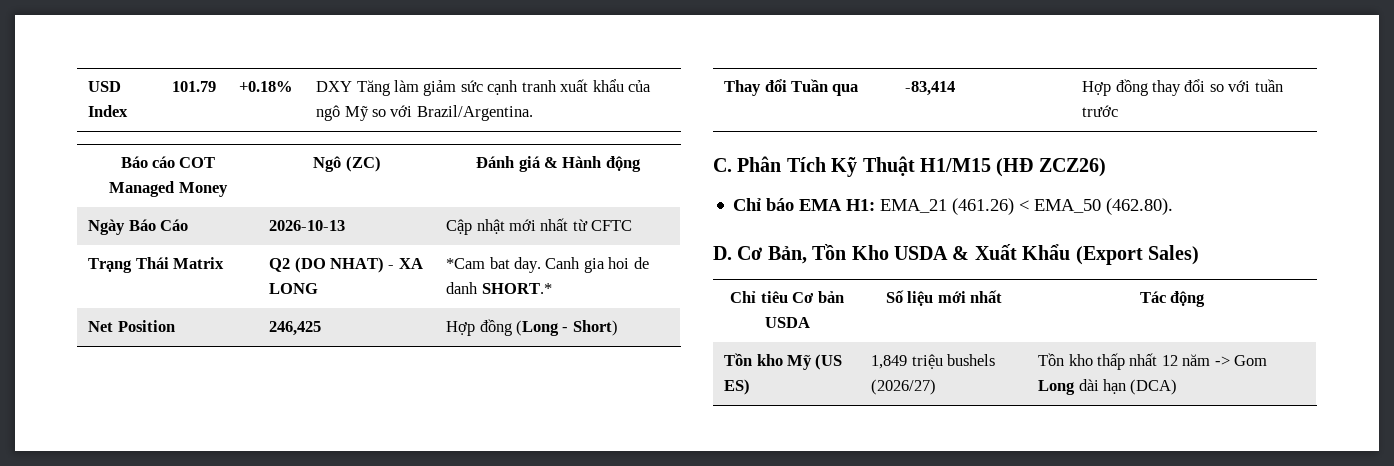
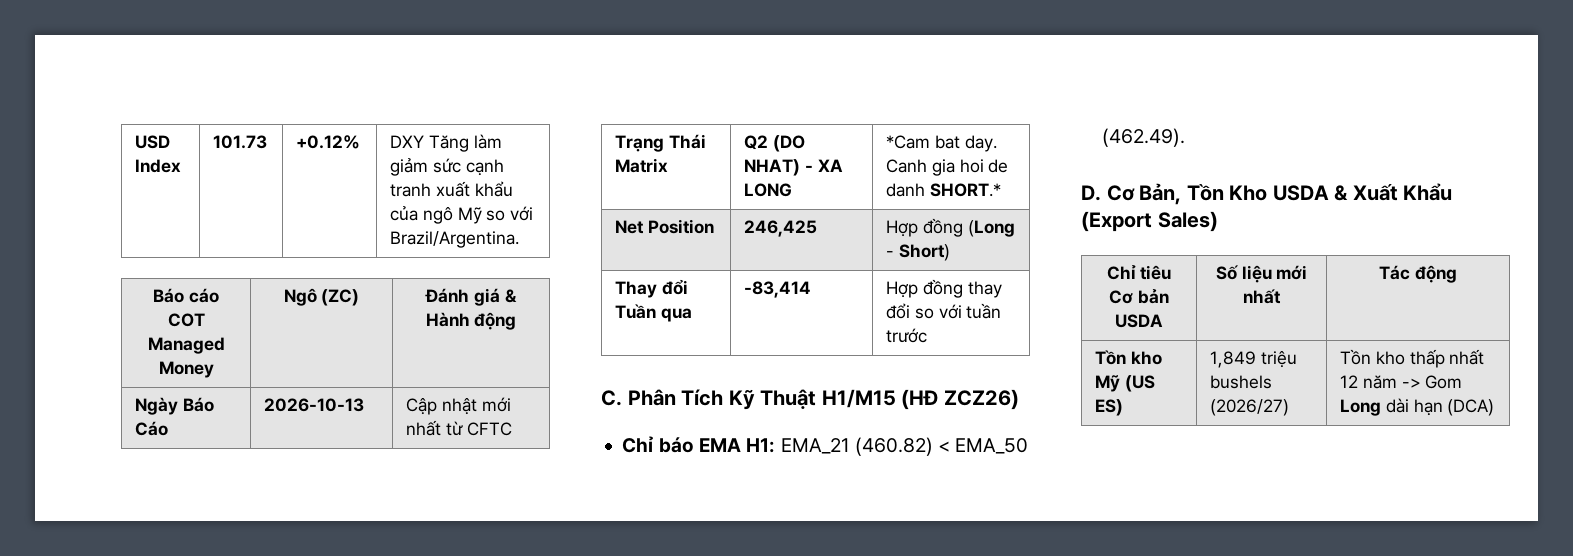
- USD Index | 101.79 | +0.18% | DXY Tăng làm giảm sức cạnh tranh xuất khẩu của ngô Mỹ so với Brazil/Argentina.
+ USD Index | 101.73 | +0.12% | DXY Tăng làm giảm sức cạnh tranh xuất khẩu của ngô Mỹ so với Brazil/Argentina.
- Chỉ báo EMA H1: EMA_21 (461.26) < EMA_50 (462.80).
+ Chỉ báo EMA H1: EMA_21 (460.82) < EMA_50 (462.49).

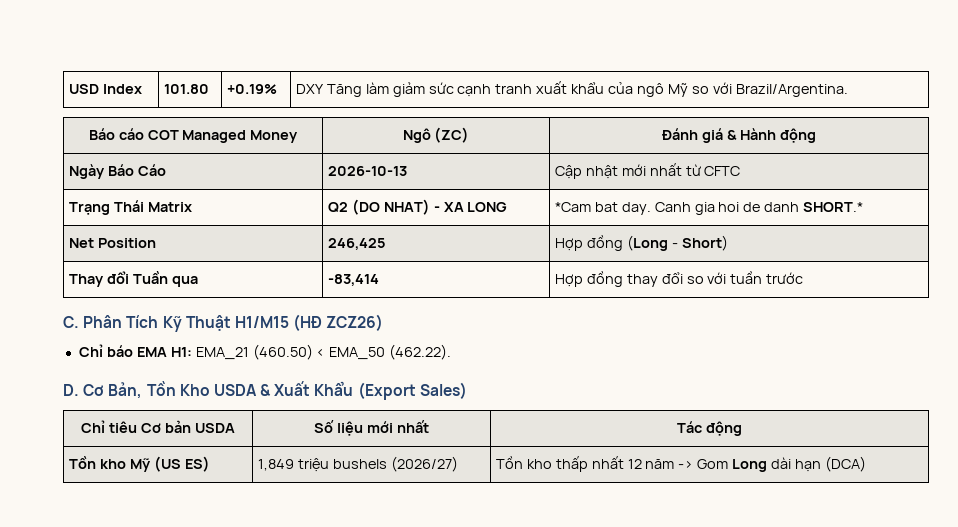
- USD Index | 101.73 | +0.12% | DXY Tăng làm giảm sức cạnh tranh xuất khẩu của ngô Mỹ so với Brazil/Argentina.
+ USD Index | 101.80 | +0.19% | DXY Tăng làm giảm sức cạnh tranh xuất khẩu của ngô Mỹ so với Brazil/Argentina.
- Chỉ báo EMA H1: EMA_21 (460.82) < EMA_50 (462.49).
+ Chỉ báo EMA H1: EMA_21 (460.50) < EMA_50 (462.22).

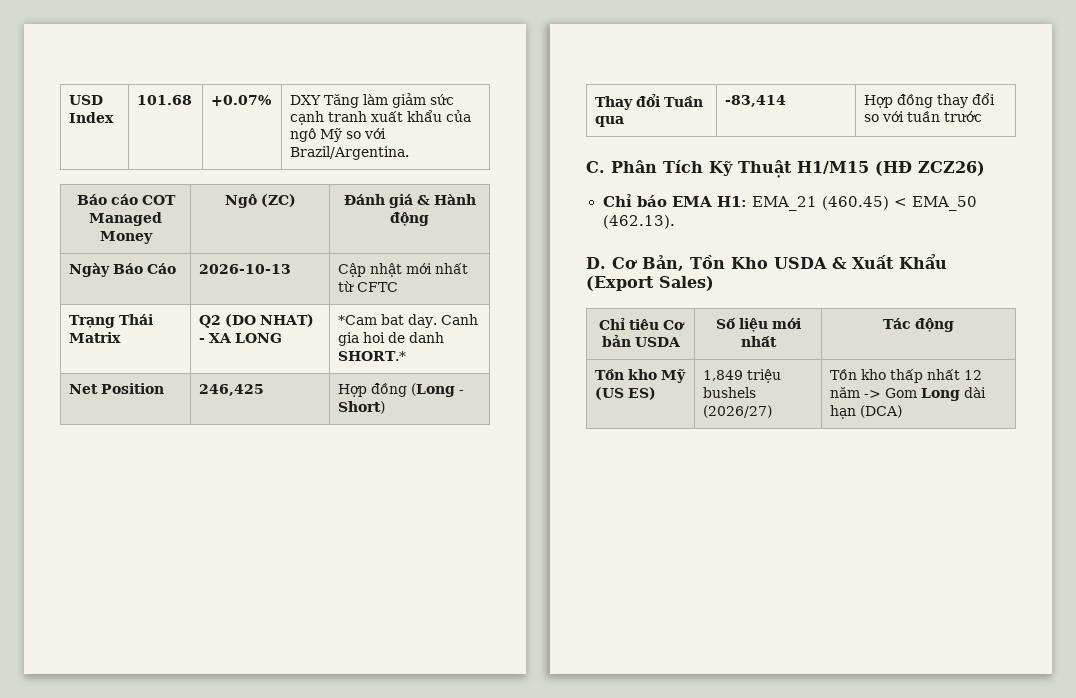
- USD Index | 101.80 | +0.19% | DXY Tăng làm giảm sức cạnh tranh xuất khẩu của ngô Mỹ so với Brazil/Argentina.
+ USD Index | 101.68 | +0.07% | DXY Tăng làm giảm sức cạnh tranh xuất khẩu của ngô Mỹ so với Brazil/Argentina.
- Chỉ báo EMA H1: EMA_21 (460.50) < EMA_50 (462.22).
+ Chỉ báo EMA H1: EMA_21 (460.45) < EMA_50 (462.13).

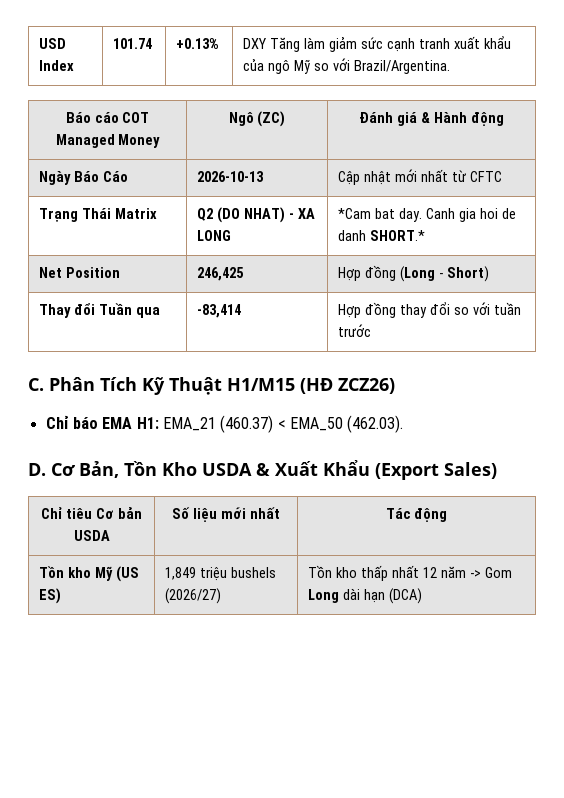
- USD Index | 101.68 | +0.07% | DXY Tăng làm giảm sức cạnh tranh xuất khẩu của ngô Mỹ so với Brazil/Argentina.
+ USD Index | 101.74 | +0.13% | DXY Tăng làm giảm sức cạnh tranh xuất khẩu của ngô Mỹ so với Brazil/Argentina.
- Chỉ báo EMA H1: EMA_21 (460.45) < EMA_50 (462.13).
+ Chỉ báo EMA H1: EMA_21 (460.37) < EMA_50 (462.03).

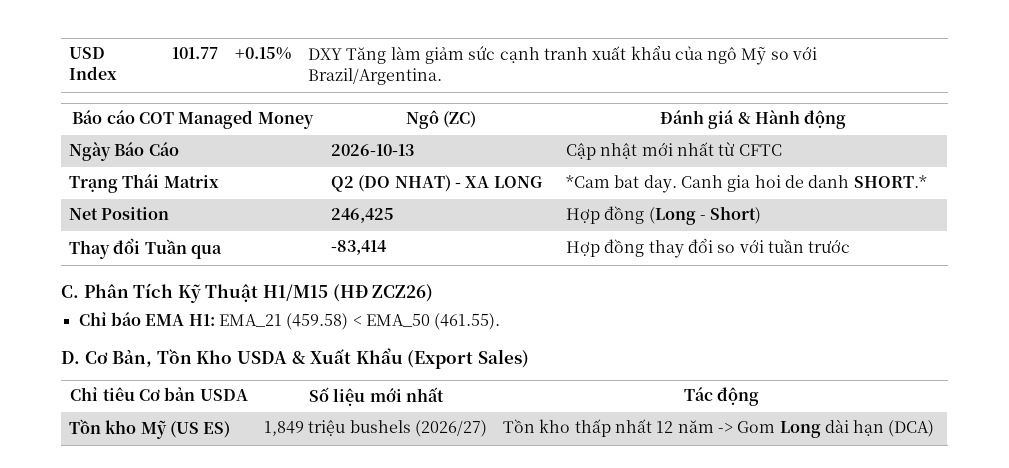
- USD Index | 101.74 | +0.13% | DXY Tăng làm giảm sức cạnh tranh xuất khẩu của ngô Mỹ so với Brazil/Argentina.
+ USD Index | 101.77 | +0.15% | DXY Tăng làm giảm sức cạnh tranh xuất khẩu của ngô Mỹ so với Brazil/Argentina.
- Chỉ báo EMA H1: EMA_21 (460.37) < EMA_50 (462.03).
+ Chỉ báo EMA H1: EMA_21 (459.58) < EMA_50 (461.55).

